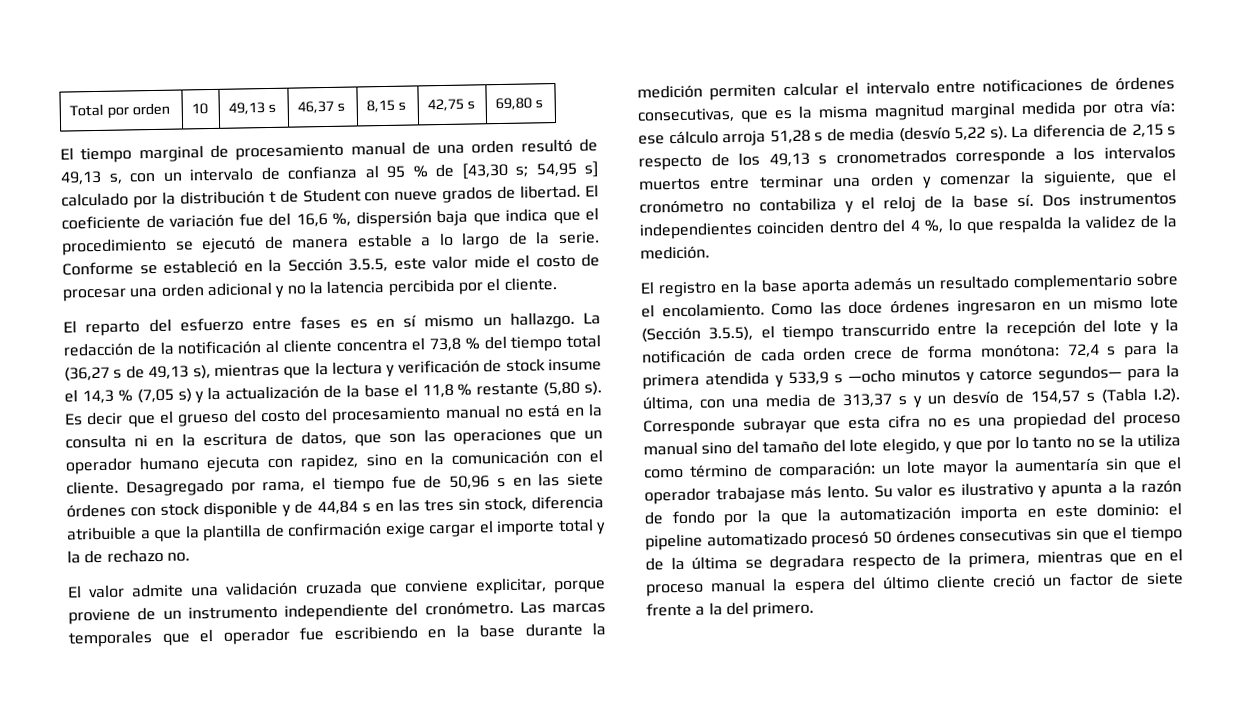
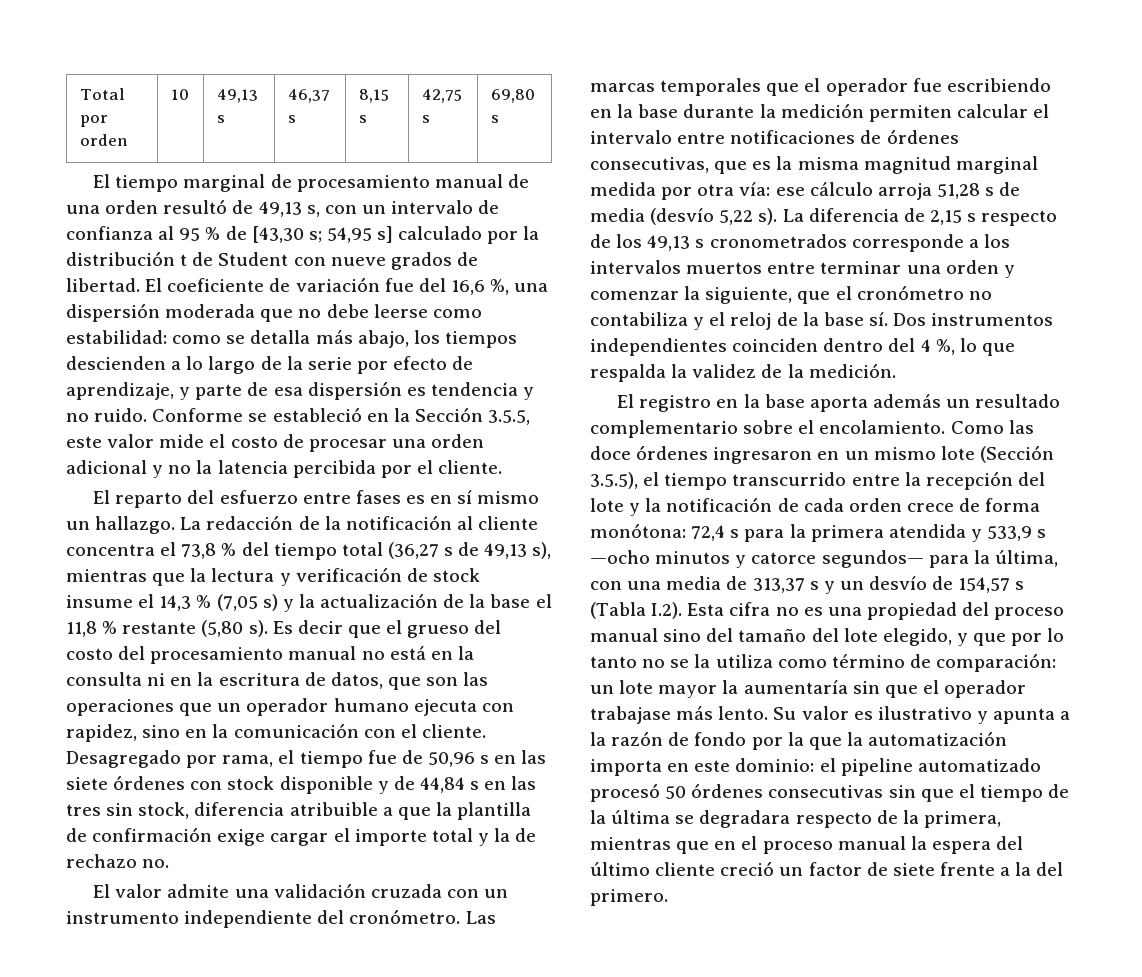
- El coeficiente de variación fue del 16,6 %, dispersión baja que indica que el procedimiento se ejecutó de manera estable a lo largo de la serie.
+ El coeficiente de variación fue del 16,6 %, una dispersión moderada que no debe leerse como estabilidad: como se detalla más abajo, los tiempos descienden a lo largo de la serie por efecto de aprendizaje, y parte de esa dispersión es tendencia y no ruido.
- El valor admite una validación cruzada que conviene explicitar, porque proviene de un instrumento independiente del cronómetro.
+ El valor admite una validación cruzada con un instrumento independiente del cronómetro.
- 72,4 s para la primera atendida y 533,9 s —ocho minutos y catorce segundos— para la última, con una media de 313,37 s y un desvío de 154,57 s (Tabla I.2). Corresponde subrayar que esta cifra no es una propiedad del proceso manual sino del tamaño del lote elegido, y que por lo tanto no se la utiliza como término de comparación:
+ 72,4 s para la primera atendida y 533,9 s —ocho minutos y catorce segundos— para la última, con una media de 313,37 s y un desvío de 154,57 s (Tabla I.2). Esta cifra no es una propiedad del proceso manual sino del tamaño del lote elegido, y que por lo tanto no se la utiliza como término de comparación:

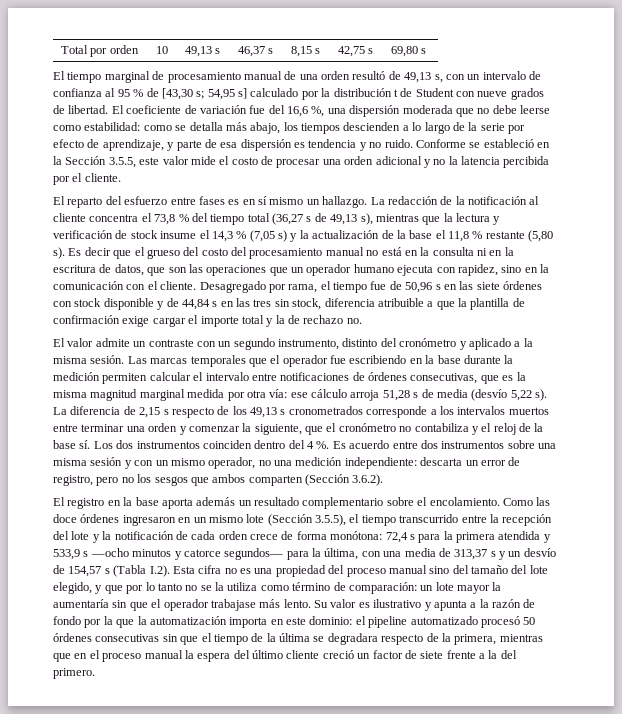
- El valor admite una validación cruzada con un instrumento independiente del cronómetro.
+ El valor admite un contraste con un segundo instrumento, distinto del cronómetro y aplicado a la misma sesión.
- Dos instrumentos independientes coinciden dentro del 4 %, lo que respalda la validez de la medición.
+ Los dos instrumentos coinciden dentro del 4 %. Es acuerdo entre dos instrumentos sobre una misma sesión y con un mismo operador, no una medición independiente: descarta un error de registro, pero no los sesgos que ambos comparten (Sección 3.6.2).

